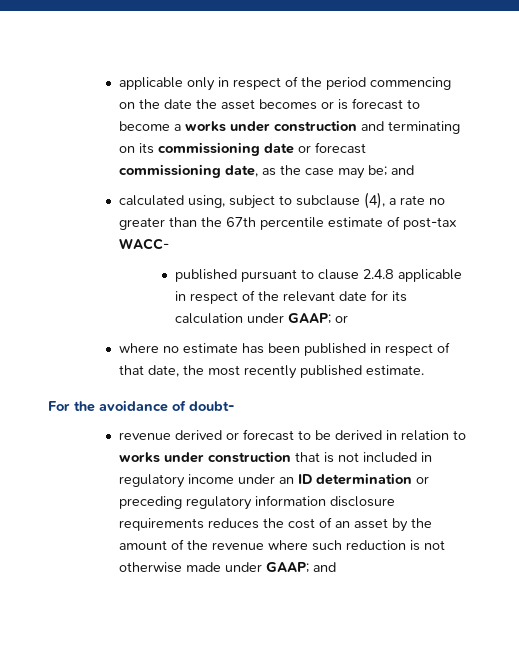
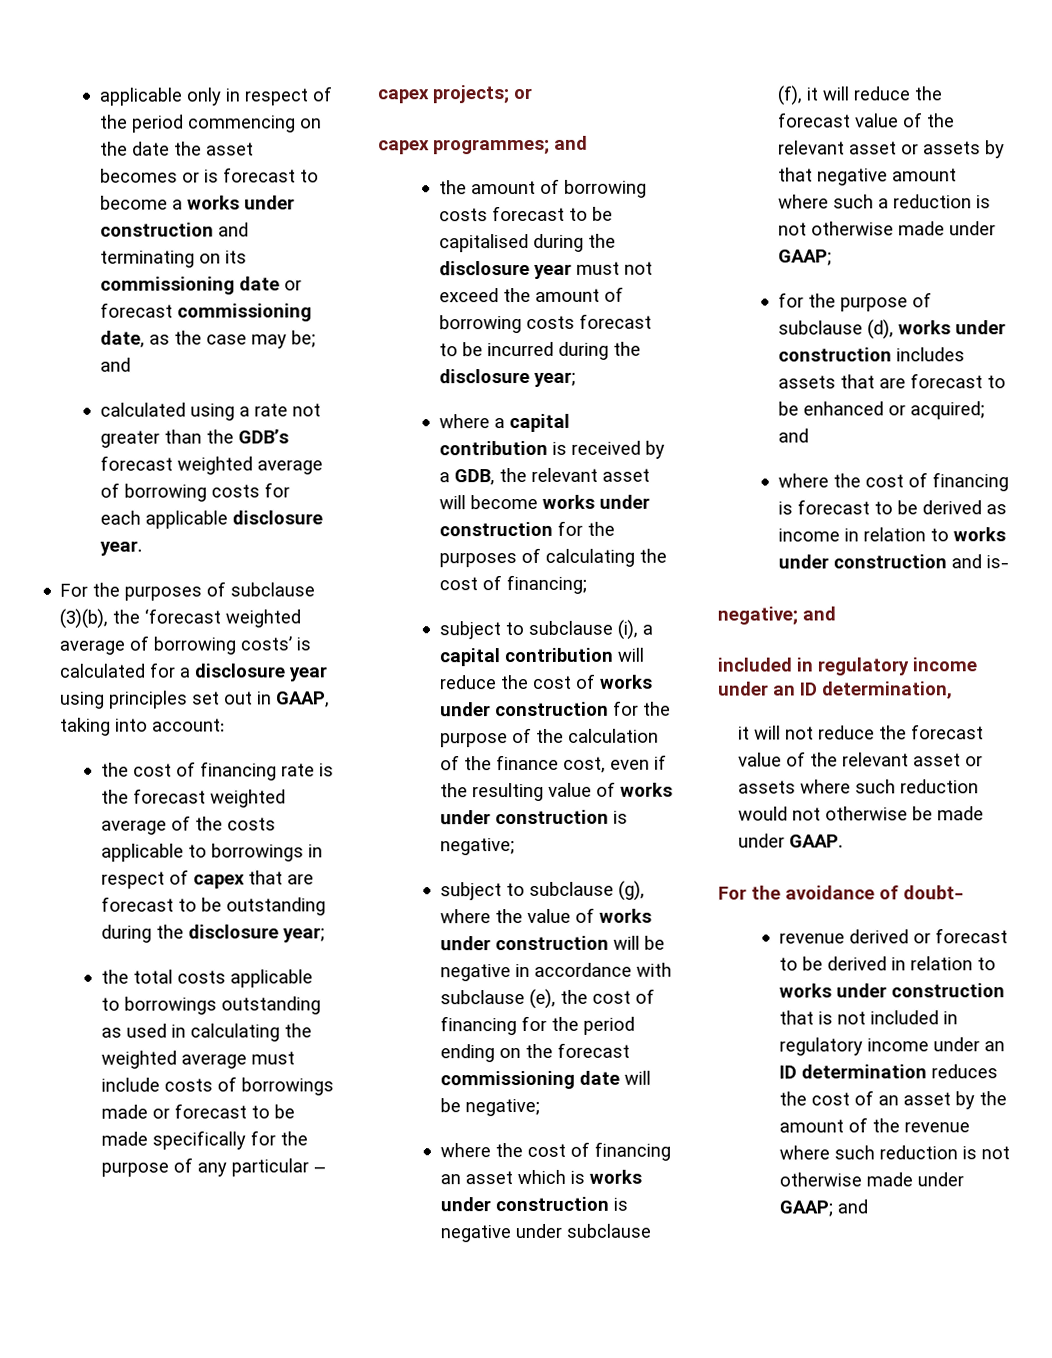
- calculated using, subject to subclause (4), a rate no greater than the 67th percentile estimate of post-tax WACC-
- published pursuant to clause 2.4.8 applicable in respect of the relevant date for its calculation under GAAP; or
- where no estimate has been published in respect of that date, the most recently published estimate.
+ calculated using a rate not greater than the GDB’s forecast weighted average of borrowing costs for each applicable disclosure year.
+ For the purposes of subclause (3)(b), the ‘forecast weighted average of borrowing costs’ is calculated for a disclosure year using principles set out in GAAP, taking into account:
+ the cost of financing rate is the forecast weighted average of the costs applicable to borrowings in respect of capex that are forecast to be outstanding during the disclosure year;
+ the total costs applicable to borrowings outstanding as used in calculating the weighted average must include costs of borrowings made or forecast to be made specifically for the purpose of any particular –
+ capex projects; or
+ capex programmes; and
+ the amount of borrowing costs forecast to be capitalised during the disclosure year must not exceed the amount of borrowing costs forecast to be incurred during the disclosure year;
+ where a capital contribution is received by a GDB, the relevant asset will become works under construction for the purposes of calculating the cost of financing;
+ subject to subclause (i), a capital contribution will reduce the cost of works under construction for the purpose of the calculation of the finance cost, even if the resulting value of works under construction is negative;
+ subject to subclause (g), where the value of works under construction will be negative in accordance with subclause (e), the cost of financing for the period ending on the forecast commissioning date will be negative;
+ where the cost of financing an asset which is works under construction is negative under subclause (f), it will reduce the forecast value of the relevant asset or assets by that negative amount where such a reduction is not otherwise made under GAAP;
+ for the purpose of subclause (d), works under construction includes assets that are forecast to be enhanced or acquired; and
+ where the cost of financing is forecast to be derived as income in relation to works under construction and is-
+ negative; and
+ included in regulatory income under an ID determination,
+ it will not reduce the forecast value of the relevant asset or assets where such reduction would not otherwise be made under GAAP.
- revenue derived or forecast to be derived in relation to works under construction that is not included in regulatory income under an ID determination or preceding regulatory information disclosure requirements reduces the cost of an asset by the amount of the revenue where such reduction is not otherwise made under GAAP; and
+ revenue derived or forecast to be derived in relation to works under construction that is not included in regulatory income under an ID determination reduces the cost of an asset by the amount of the revenue where such reduction is not otherwise made under GAAP; and

